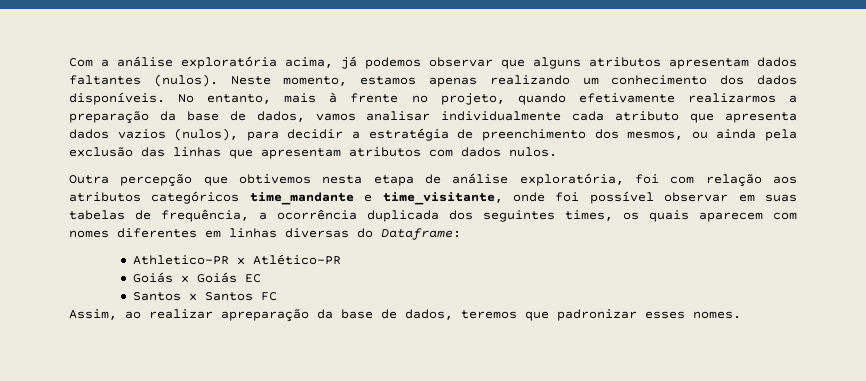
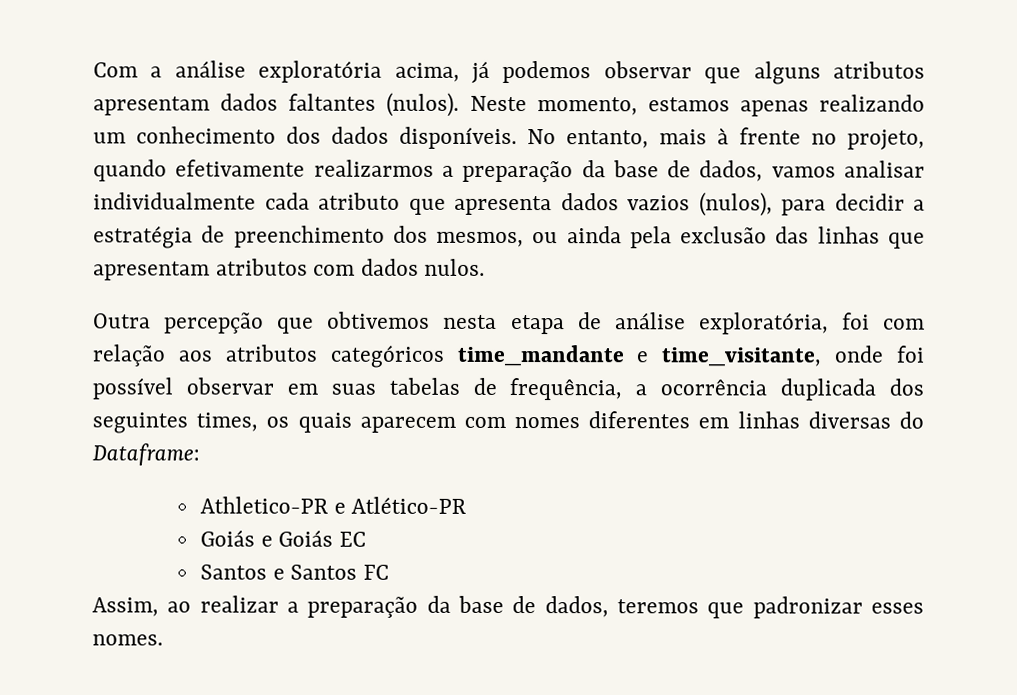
- Athletico-PR x Atlético-PR
+ Athletico-PR e Atlético-PR
- Goiás x Goiás EC
+ Goiás e Goiás EC
- Santos x Santos FC
+ Santos e Santos FC
- Assim, ao realizar apreparação da base de dados, teremos que padronizar esses nomes.
+ Assim, ao realizar a preparação da base de dados, teremos que padronizar esses nomes.

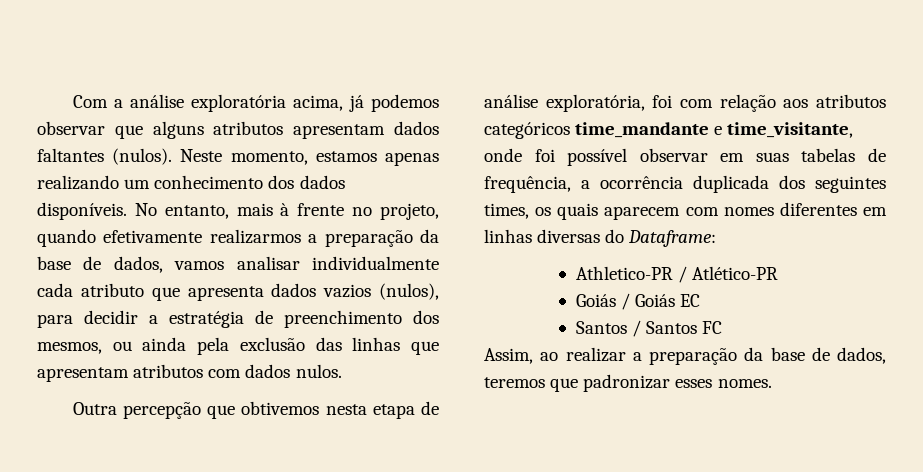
- Athletico-PR e Atlético-PR
+ Athletico-PR / Atlético-PR
- Goiás e Goiás EC
+ Goiás / Goiás EC
- Santos e Santos FC
+ Santos / Santos FC

